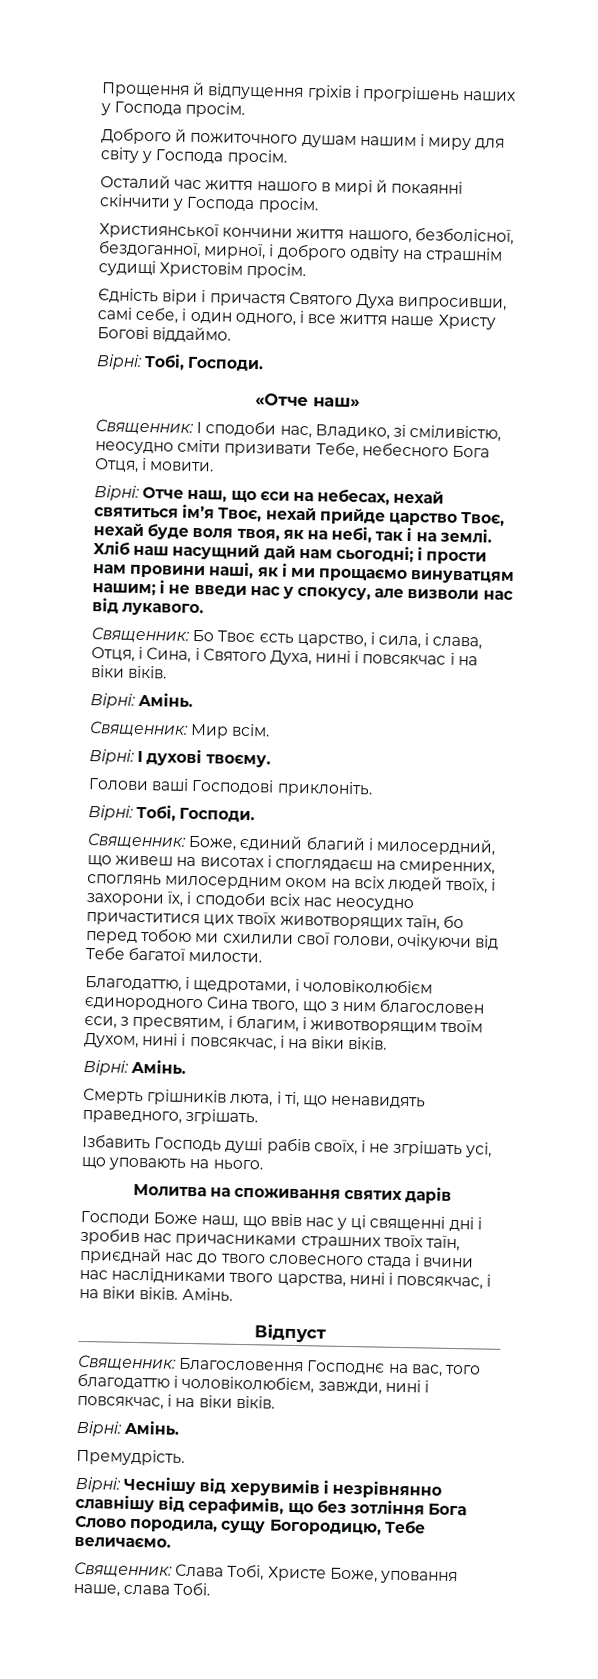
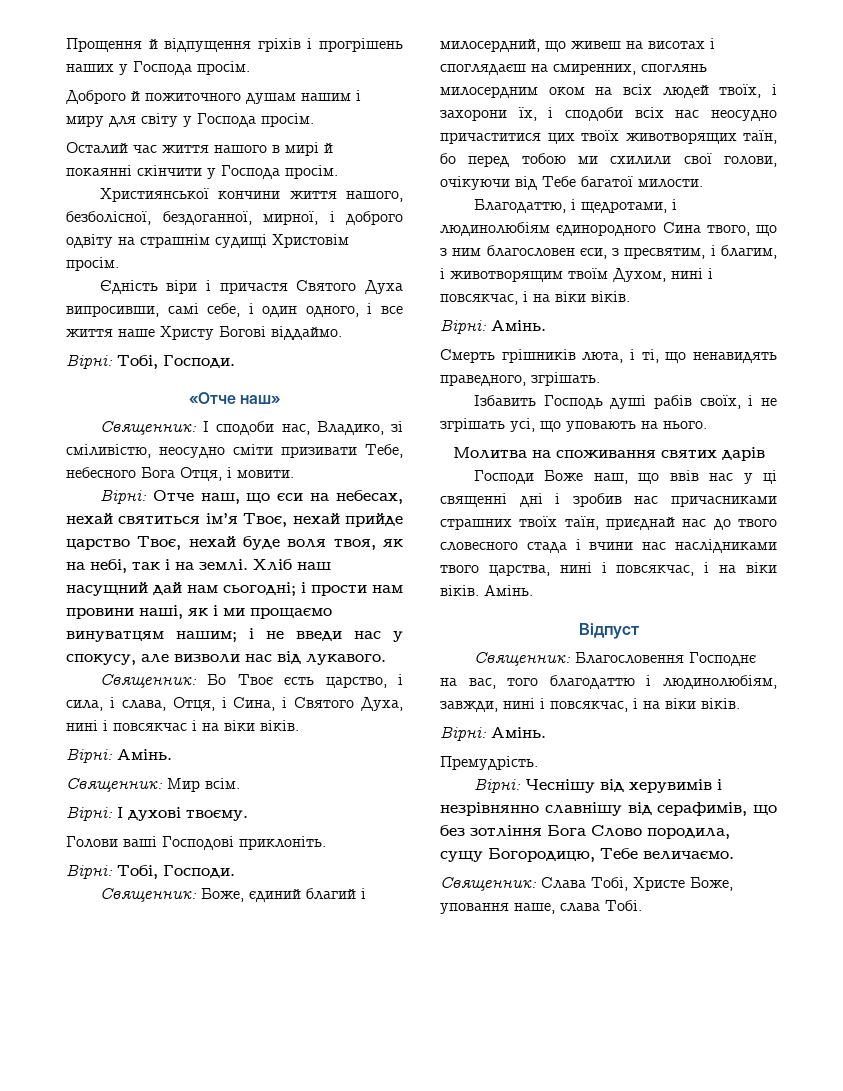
- Благодаттю, і щедротами, і чоловіколюбієм єдинородного Сина твого, що з ним благословен єси, з пресвятим, і благим, і животворящим твоїм Духом, нині і повсякчас, і на віки віків.
+ Благодаттю, і щедротами, і людинолюбіям єдинородного Сина твого, що з ним благословен єси, з пресвятим, і благим, і животворящим твоїм Духом, нині і повсякчас, і на віки віків.
- Священник: Благословення Господнє на вас, того благодаттю і чоловіколюбієм, завжди, нині і повсякчас, і на віки віків.
+ Священник: Благословення Господнє на вас, того благодаттю і людинолюбіям, завжди, нині і повсякчас, і на віки віків.

